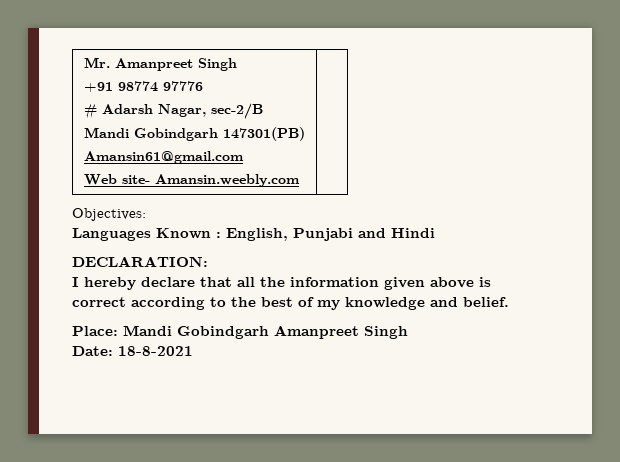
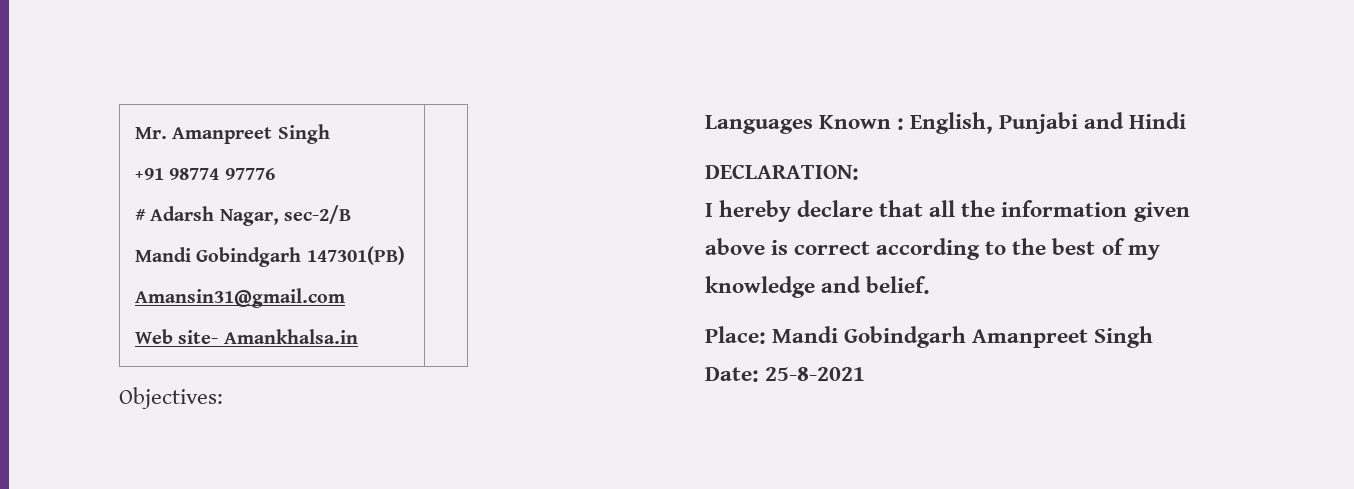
  Mr. Amanpreet Singh
  +91 98774 97776
  # Adarsh Nagar, sec-2/B
  Mandi Gobindgarh 147301(PB)
- Amansin61@gmail.com
- Web site- Amansin.weebly.com |
+ Amansin31@gmail.com
+ Web site- Amankhalsa.in |
- Date: 18-8-2021
+ Date: 25-8-2021

